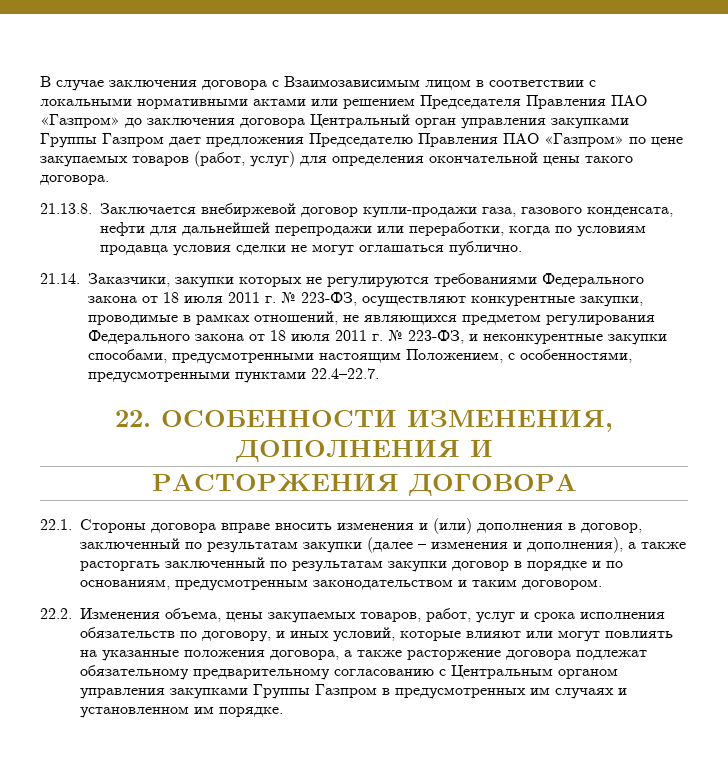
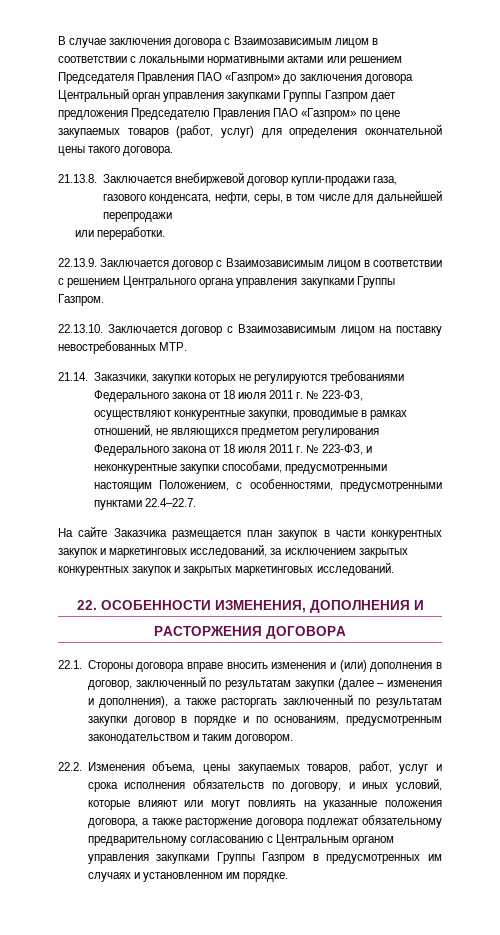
- 21.13.8. Заключается внебиржевой договор купли-продажи газа, газового конденсата, нефти для дальнейшей перепродажи или переработки, когда по условиям продавца условия сделки не могут оглашаться публично.
+ 21.13.8. Заключается внебиржевой договор купли-продажи газа, газового конденсата, нефти, серы, в том числе для дальнейшей перепродажи
+ или переработки.
+ 22.13.9. Заключается договор с Взаимозависимым лицом в соответствии с решением Центрального органа управления закупками Группы Газпром.
+ 22.13.10. Заключается договор с Взаимозависимым лицом на поставку невостребованных МТР.
+ На сайте Заказчика размещается план закупок в части конкурентных закупок и маркетинговых исследований, за исключением закрытых конкурентных закупок и закрытых маркетинговых исследований.

